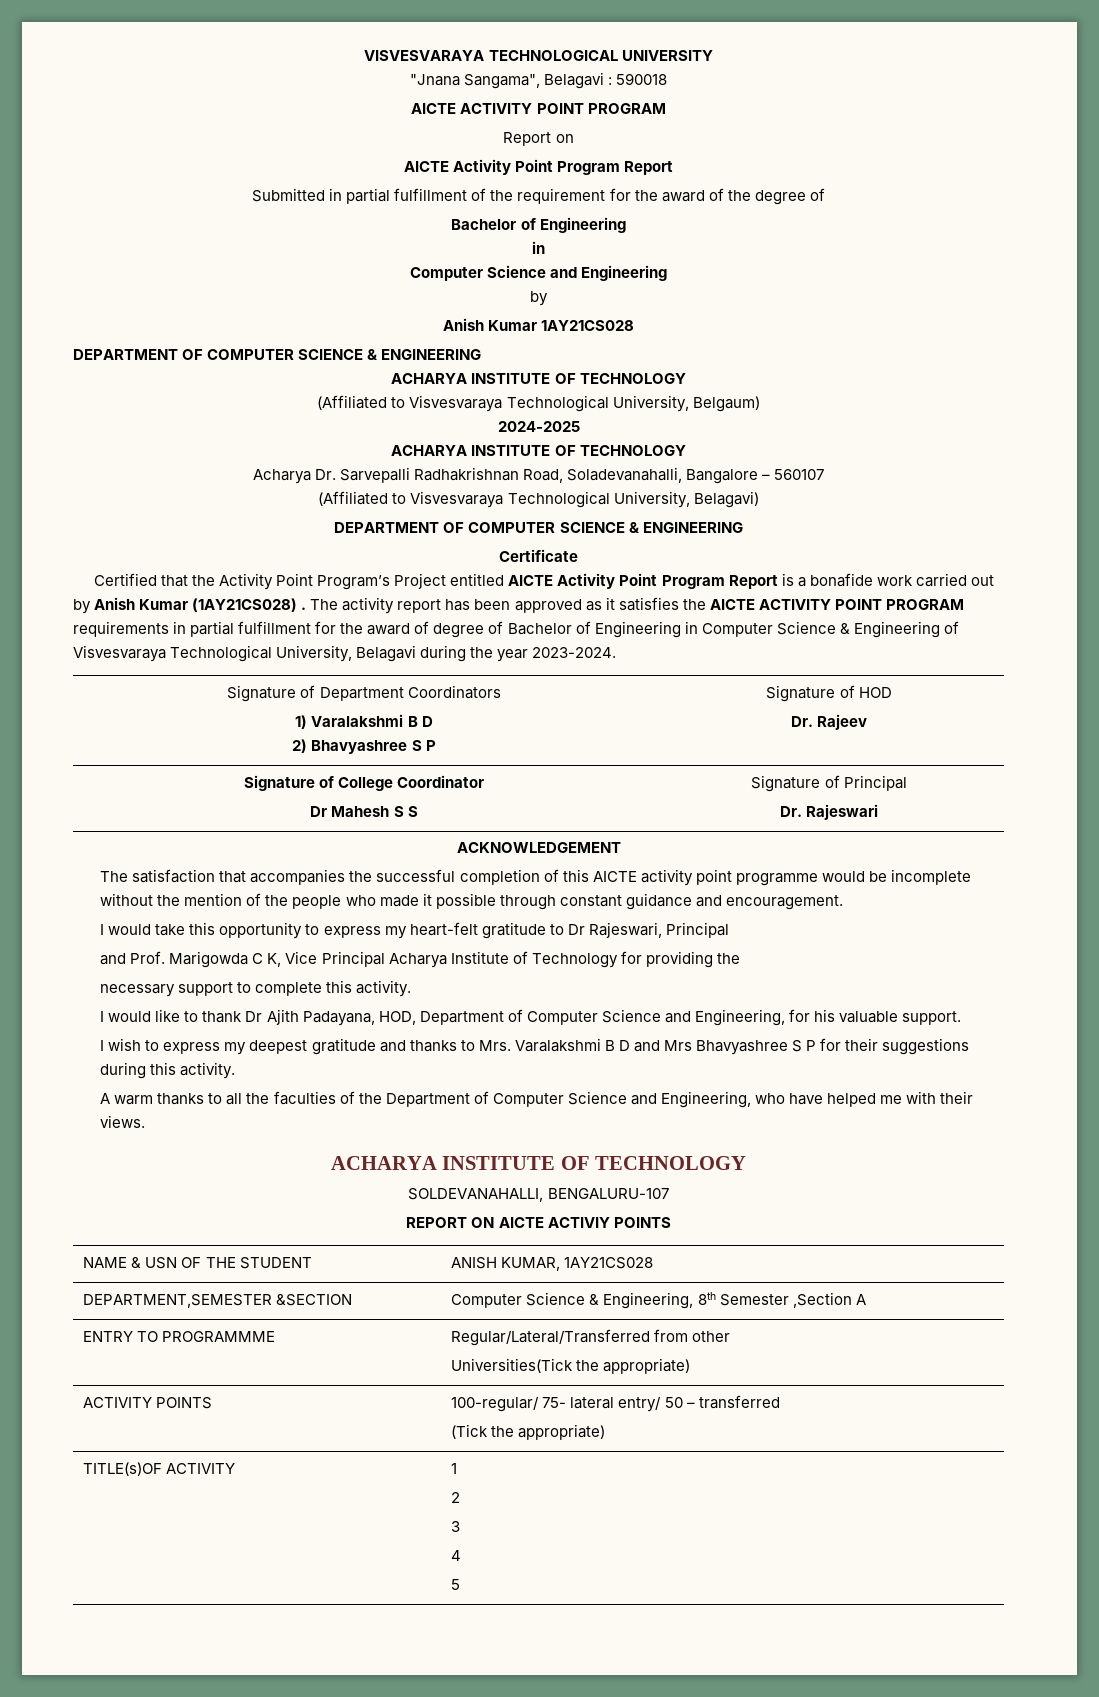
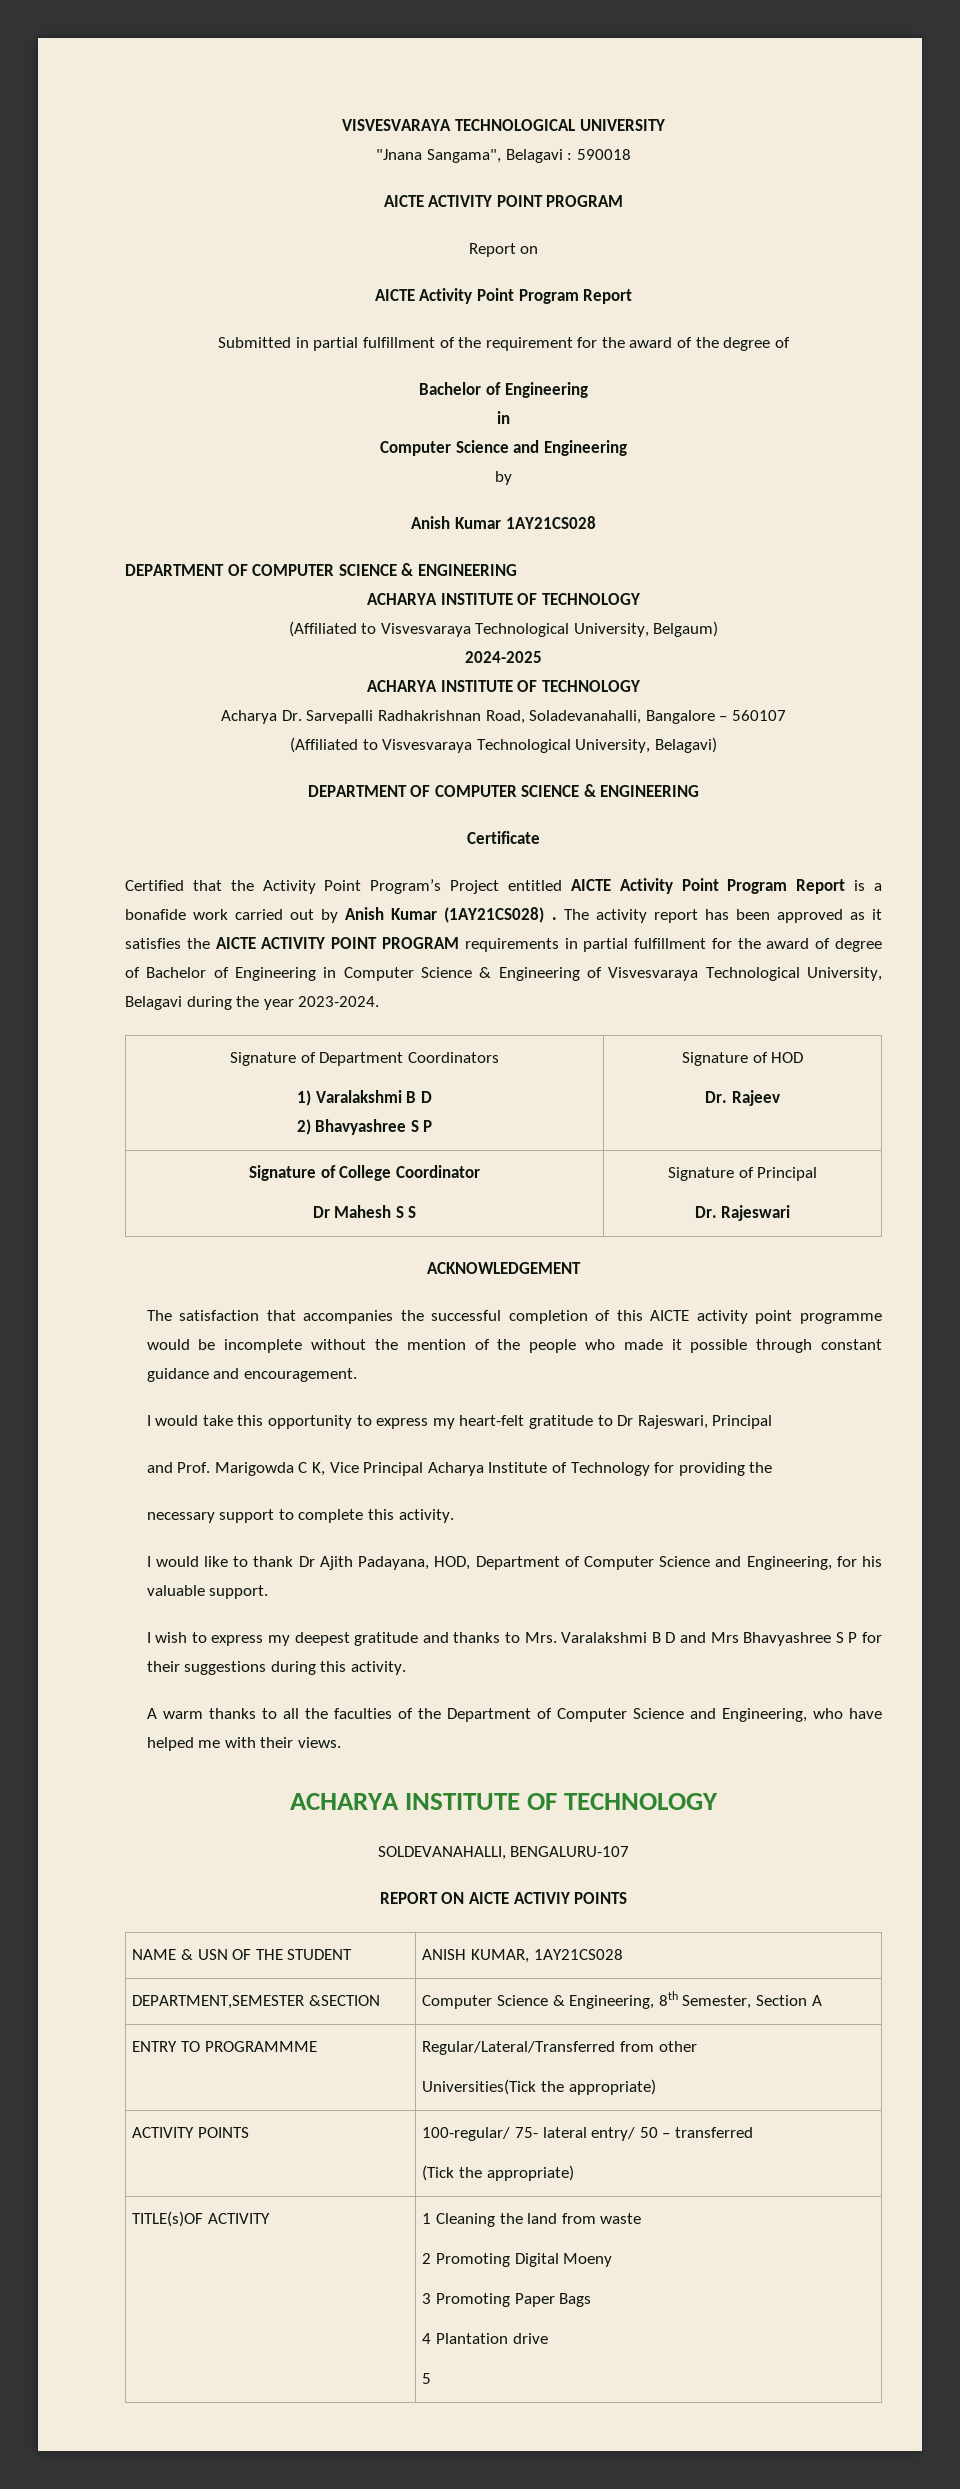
- DEPARTMENT,SEMESTER &SECTION | Computer Science & Engineering, 8th Semester ,Section A
+ DEPARTMENT,SEMESTER &SECTION | Computer Science & Engineering, 8th Semester, Section A
- TITLE(s)OF ACTIVITY | 1
- 2
- 3
- 4
+ TITLE(s)OF ACTIVITY | 1 Cleaning the land from waste
+ 2 Promoting Digital Moeny
+ 3 Promoting Paper Bags
+ 4 Plantation drive

